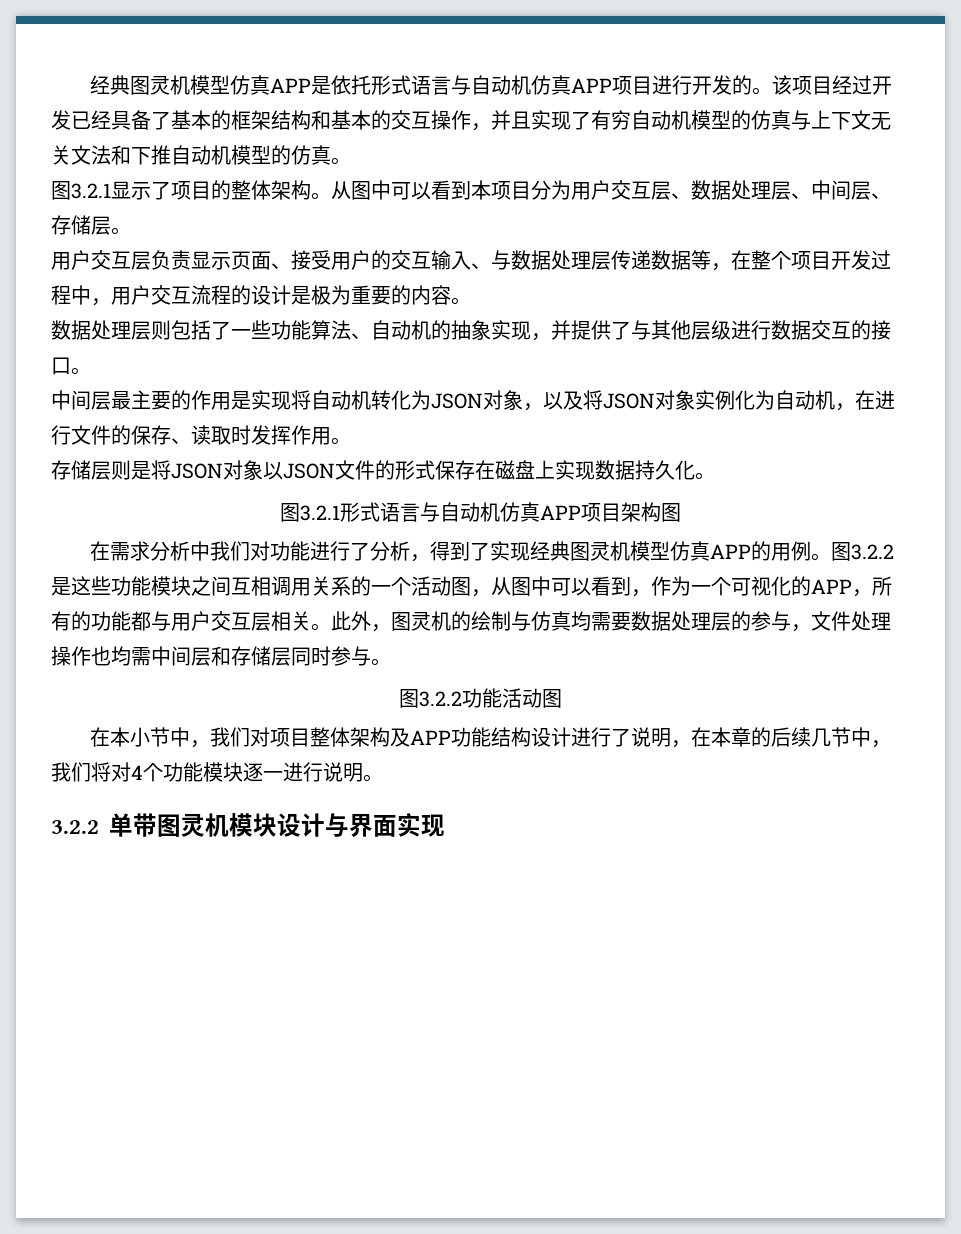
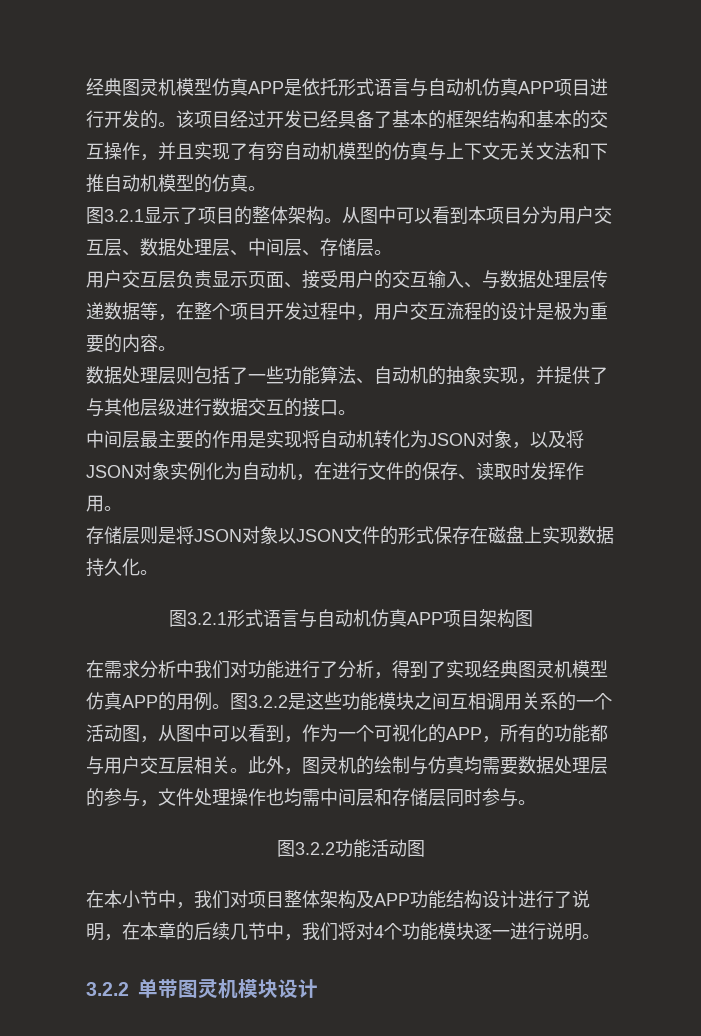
- 3.2.2单带图灵机模块设计与界面实现
+ 3.2.2单带图灵机模块设计

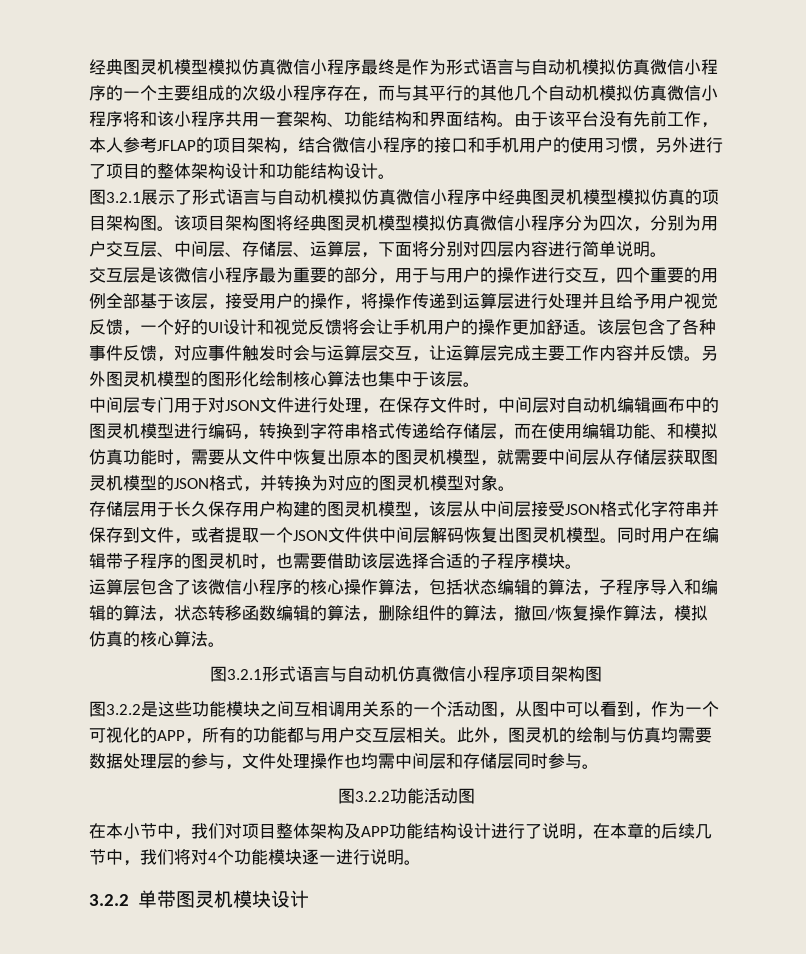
- 经典图灵机模型仿真APP是依托形式语言与自动机仿真APP项目进行开发的。该项目经过开发已经具备了基本的框架结构和基本的交互操作，并且实现了有穷自动机模型的仿真与上下文无关文法和下推自动机模型的仿真。
- 图3.2.1显示了项目的整体架构。从图中可以看到本项目分为用户交互层、数据处理层、中间层、存储层。
- 用户交互层负责显示页面、接受用户的交互输入、与数据处理层传递数据等，在整个项目开发过程中，用户交互流程的设计是极为重要的内容。
- 数据处理层则包括了一些功能算法、自动机的抽象实现，并提供了与其他层级进行数据交互的接口。
- 中间层最主要的作用是实现将自动机转化为JSON对象，以及将JSON对象实例化为自动机，在进行文件的保存、读取时发挥作用。
- 存储层则是将JSON对象以JSON文件的形式保存在磁盘上实现数据持久化。
+ 经典图灵机模型模拟仿真微信小程序最终是作为形式语言与自动机模拟仿真微信小程序的一个主要组成的次级小程序存在，而与其平行的其他几个自动机模拟仿真微信小程序将和该小程序共用一套架构、功能结构和界面结构。由于该平台没有先前工作，本人参考JFLAP的项目架构，结合微信小程序的接口和手机用户的使用习惯，另外进行了项目的整体架构设计和功能结构设计。
+ 图3.2.1展示了形式语言与自动机模拟仿真微信小程序中经典图灵机模型模拟仿真的项目架构图。该项目架构图将经典图灵机模型模拟仿真微信小程序分为四次，分别为用户交互层、中间层、存储层、运算层，下面将分别对四层内容进行简单说明。
+ 交互层是该微信小程序最为重要的部分，用于与用户的操作进行交互，四个重要的用例全部基于该层，接受用户的操作，将操作传递到运算层进行处理并且给予用户视觉反馈，一个好的UI设计和视觉反馈将会让手机用户的操作更加舒适。该层包含了各种事件反馈，对应事件触发时会与运算层交互，让运算层完成主要工作内容并反馈。另外图灵机模型的图形化绘制核心算法也集中于该层。
+ 中间层专门用于对JSON文件进行处理，在保存文件时，中间层对自动机编辑画布中的图灵机模型进行编码，转换到字符串格式传递给存储层，而在使用编辑功能、和模拟仿真功能时，需要从文件中恢复出原本的图灵机模型，就需要中间层从存储层获取图灵机模型的JSON格式，并转换为对应的图灵机模型对象。
+ 存储层用于长久保存用户构建的图灵机模型，该层从中间层接受JSON格式化字符串并保存到文件，或者提取一个JSON文件供中间层解码恢复出图灵机模型。同时用户在编辑带子程序的图灵机时，也需要借助该层选择合适的子程序模块。
+ 运算层包含了该微信小程序的核心操作算法，包括状态编辑的算法，子程序导入和编辑的算法，状态转移函数编辑的算法，删除组件的算法，撤回/恢复操作算法，模拟仿真的核心算法。
- 图3.2.1形式语言与自动机仿真APP项目架构图
+ 图3.2.1形式语言与自动机仿真微信小程序项目架构图
- 在需求分析中我们对功能进行了分析，得到了实现经典图灵机模型仿真APP的用例。

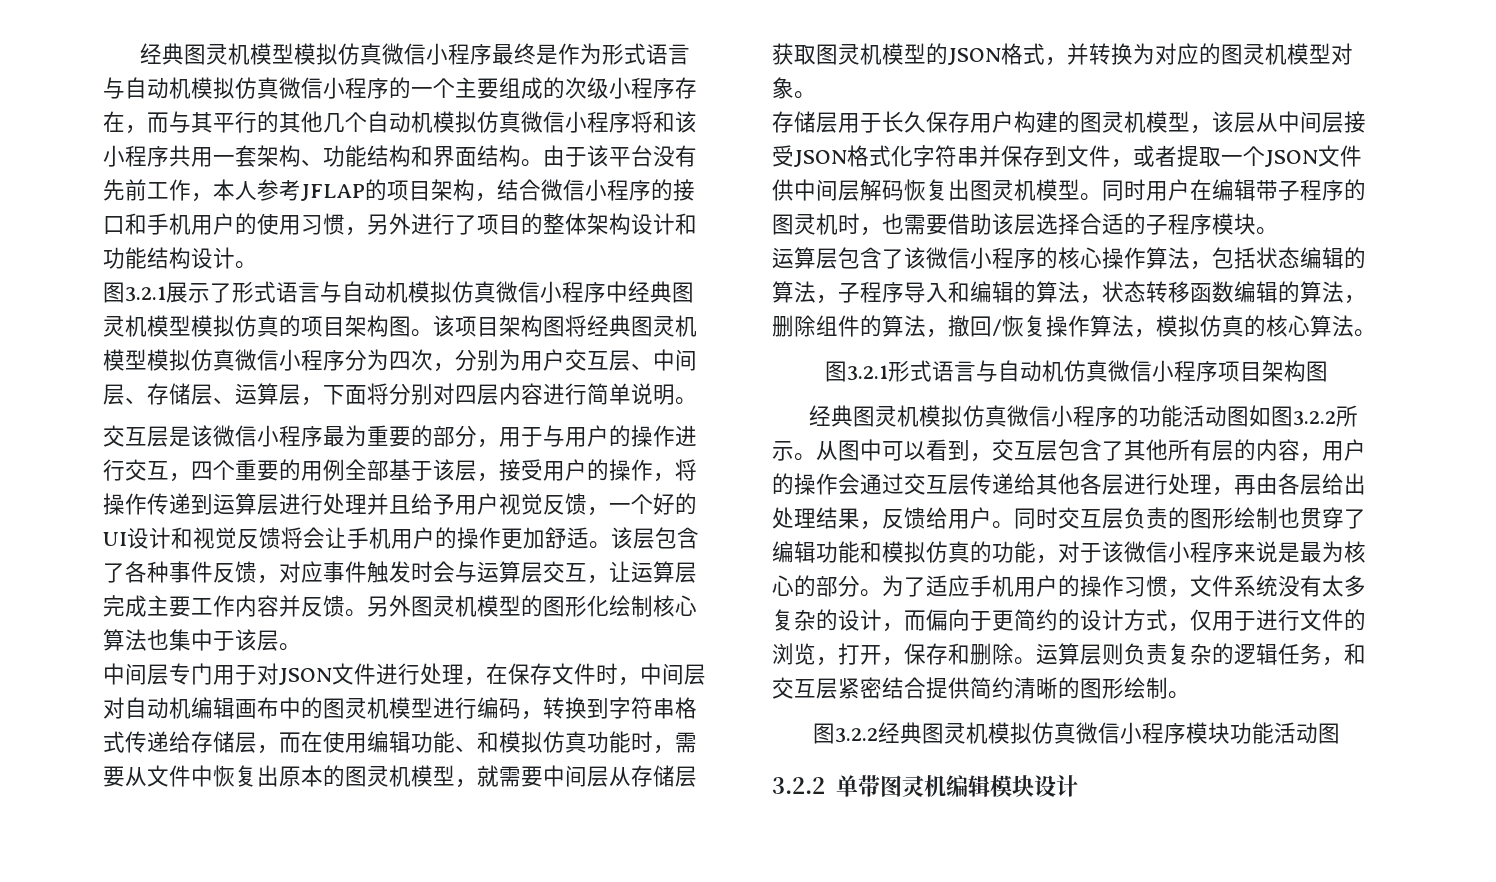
- 图3.2.2是这些功能模块之间互相调用关系的一个活动图，从图中可以看到，作为一个可视化的APP，所有的功能都与用户交互层相关。此外，图灵机的绘制与仿真均需要数据处理层的参与，文件处理操作也均需中间层和存储层同时参与。
- 图3.2.2功能活动图
- 在本小节中，我们对项目整体架构及APP功能结构设计进行了说明，在本章的后续几节中，我们将对4个功能模块逐一进行说明。
+ 经典图灵机模拟仿真微信小程序的功能活动图如图3.2.2所示。从图中可以看到，交互层包含了其他所有层的内容，用户的操作会通过交互层传递给其他各层进行处理，再由各层给出处理结果，反馈给用户。同时交互层负责的图形绘制也贯穿了编辑功能和模拟仿真的功能，对于该微信小程序来说是最为核心的部分。为了适应手机用户的操作习惯，文件系统没有太多复杂的设计，而偏向于更简约的设计方式，仅用于进行文件的浏览，打开，保存和删除。运算层则负责复杂的逻辑任务，和交互层紧密结合提供简约清晰的图形绘制。
+ 图3.2.2经典图灵机模拟仿真微信小程序模块功能活动图
- 3.2.2单带图灵机模块设计
+ 3.2.2单带图灵机编辑模块设计

